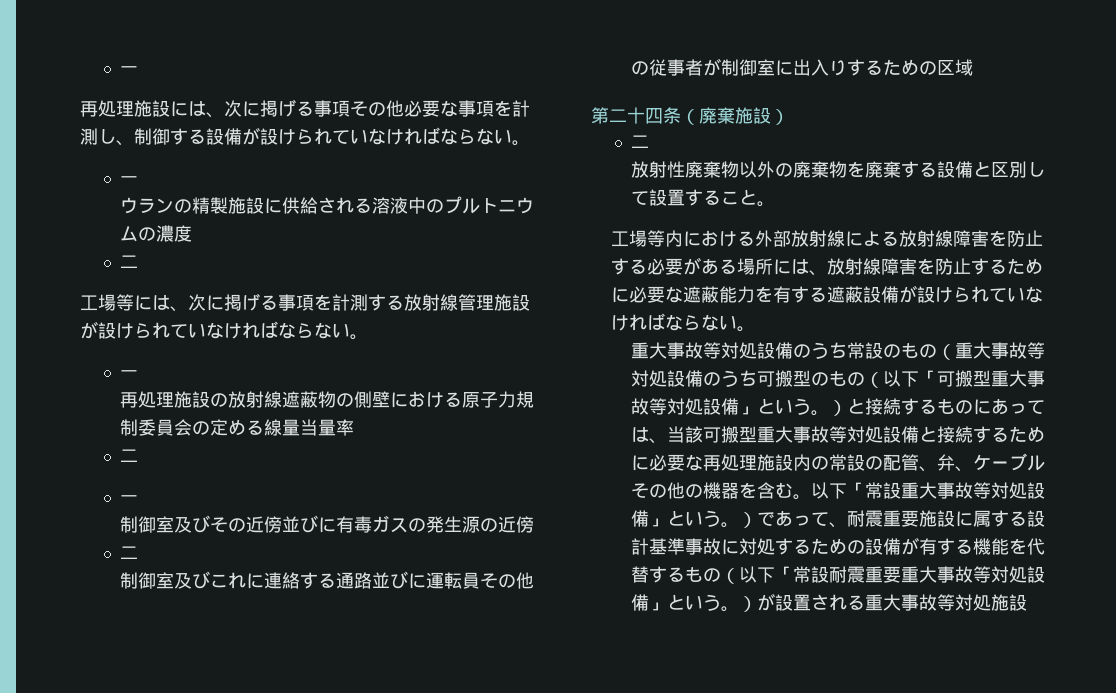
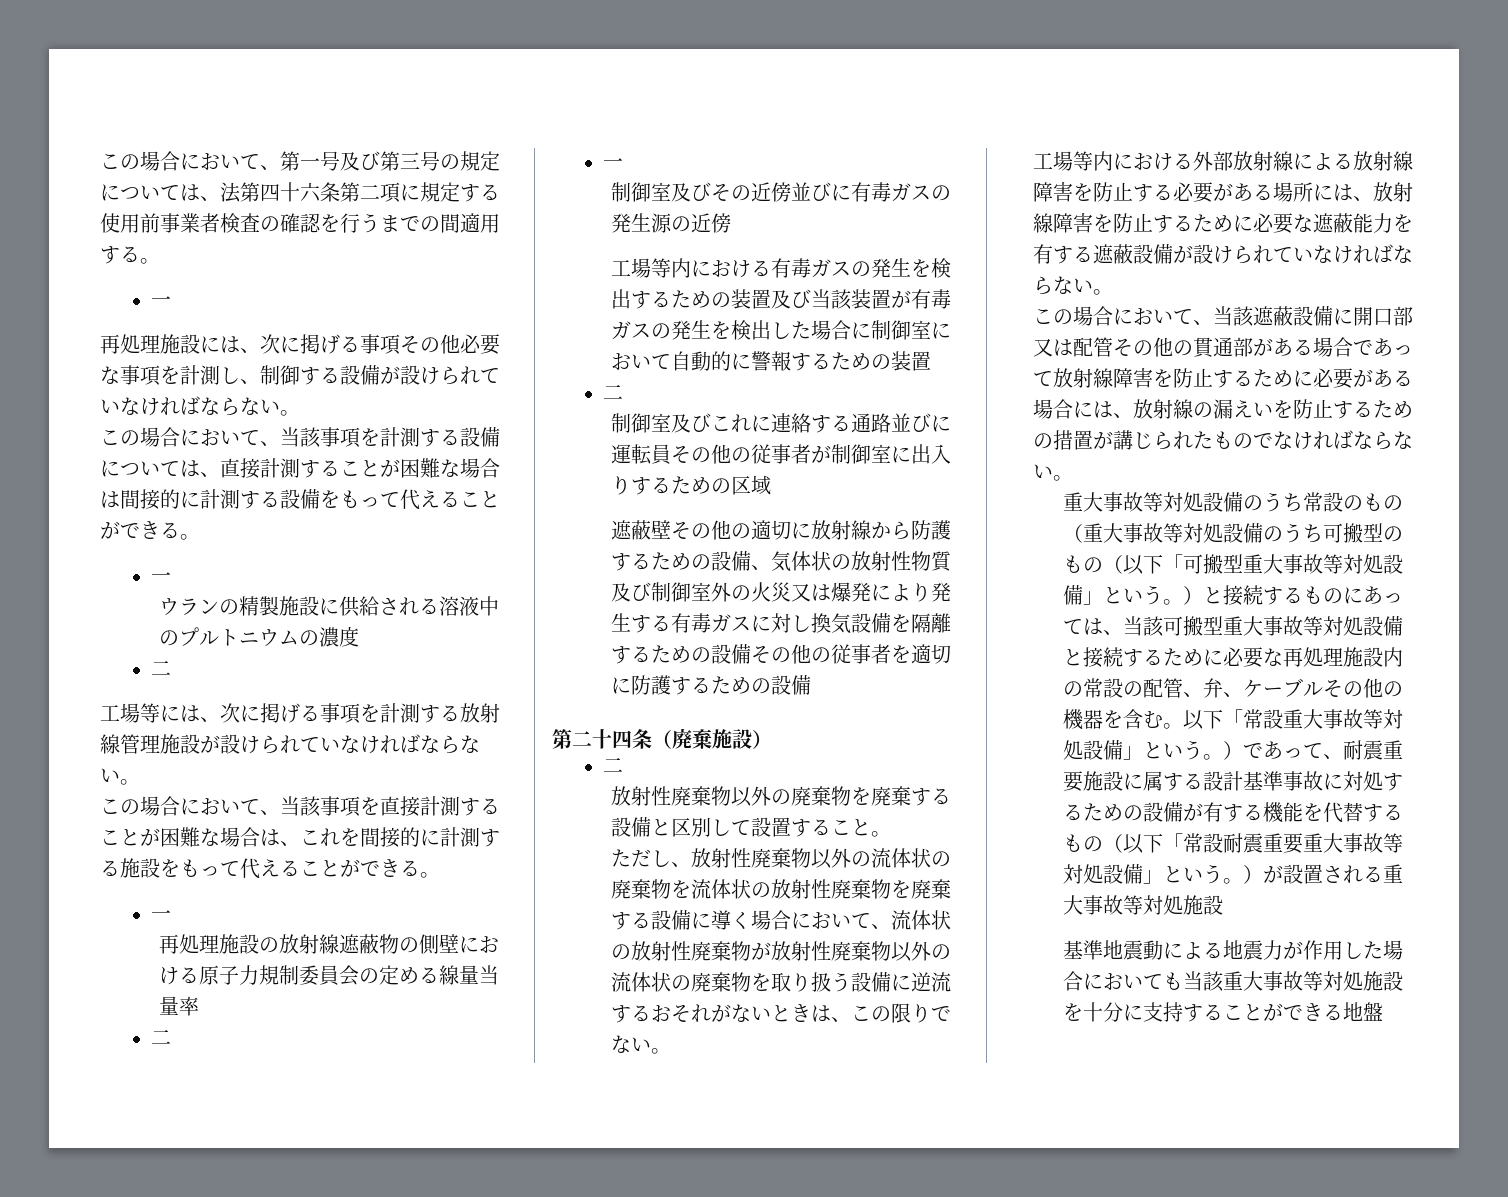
+ この場合において、第一号及び第三号の規定については、法第四十六条第二項に規定する使用前事業者検査の確認を行うまでの間適用する。
+ この場合において、当該事項を計測する設備については、直接計測することが困難な場合は間接的に計測する設備をもって代えることができる。
+ この場合において、当該事項を直接計測することが困難な場合は、これを間接的に計測する施設をもって代えることができる。
+ 工場等内における有毒ガスの発生を検出するための装置及び当該装置が有毒ガスの発生を検出した場合に制御室において自動的に警報するための装置
+ 遮蔽壁その他の適切に放射線から防護するための設備、気体状の放射性物質及び制御室外の火災又は爆発により発生する有毒ガスに対し換気設備を隔離するための設備その他の従事者を適切に防護するための設備
+ ただし、放射性廃棄物以外の流体状の廃棄物を流体状の放射性廃棄物を廃棄する設備に導く場合において、流体状の放射性廃棄物が放射性廃棄物以外の流体状の廃棄物を取り扱う設備に逆流するおそれがないときは、この限りでない。
+ この場合において、当該遮蔽設備に開口部又は配管その他の貫通部がある場合であって放射線障害を防止するために必要がある場合には、放射線の漏えいを防止するための措置が講じられたものでなければならない。
+ 基準地震動による地震力が作用した場合においても当該重大事故等対処施設を十分に支持することができる地盤

